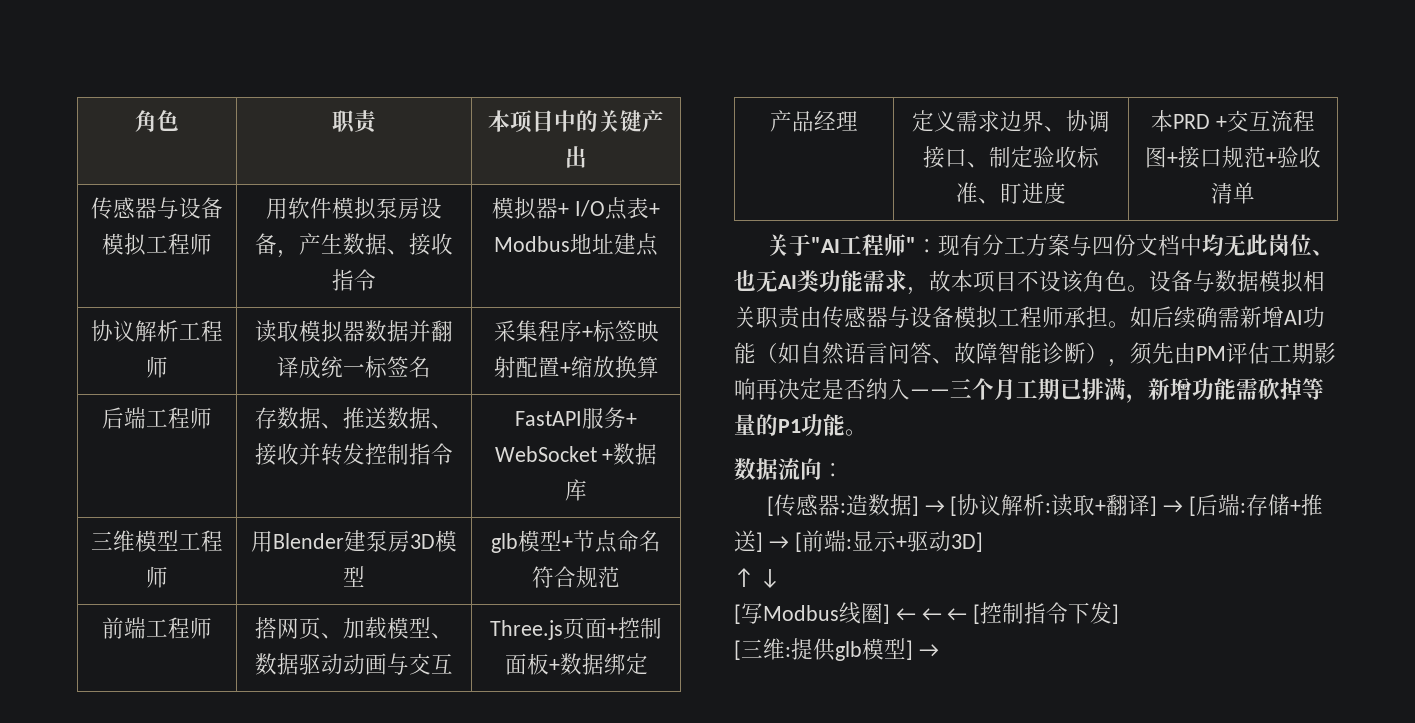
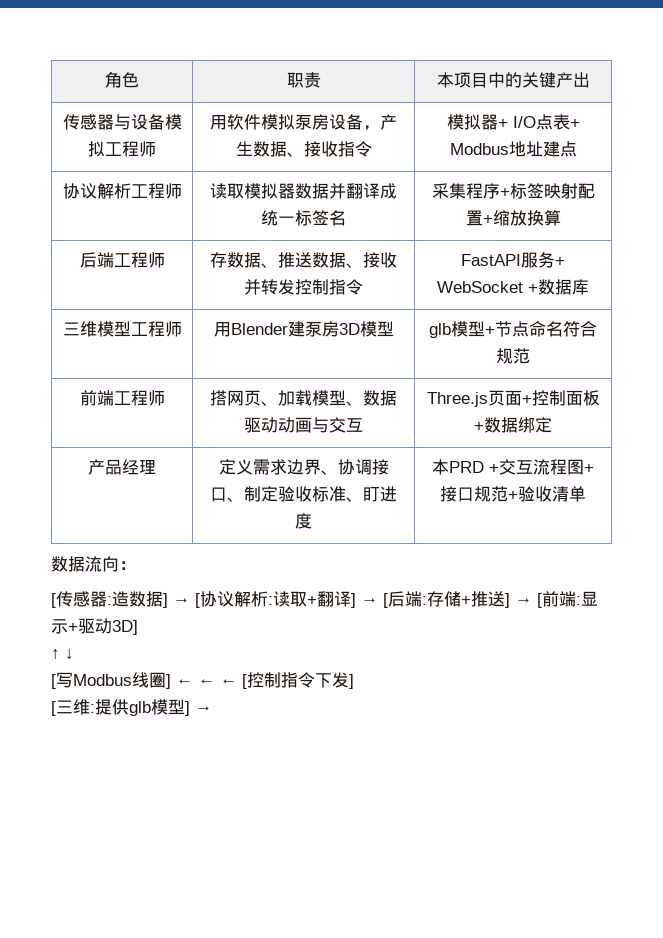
- 关于"AI工程师"：现有分工方案与四份文档中均无此岗位、也无AI类功能需求，故本项目不设该角色。设备与数据模拟相关职责由传感器与设备模拟工程师承担。如后续确需新增AI功能（如自然语言问答、故障智能诊断），须先由PM评估工期影响再决定是否纳入——三个月工期已排满，新增功能需砍掉等量的P1功能。

